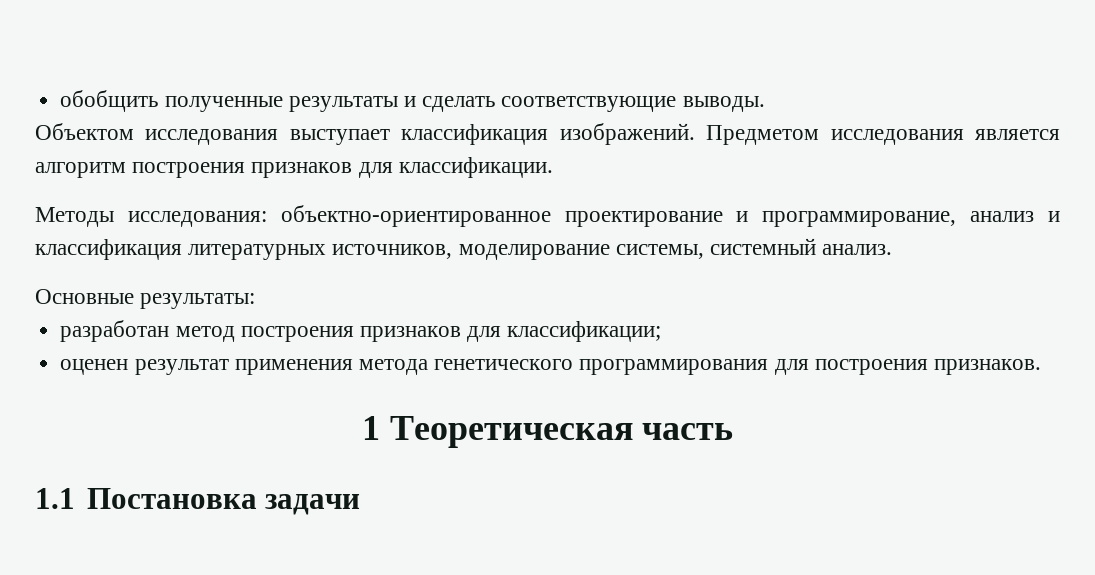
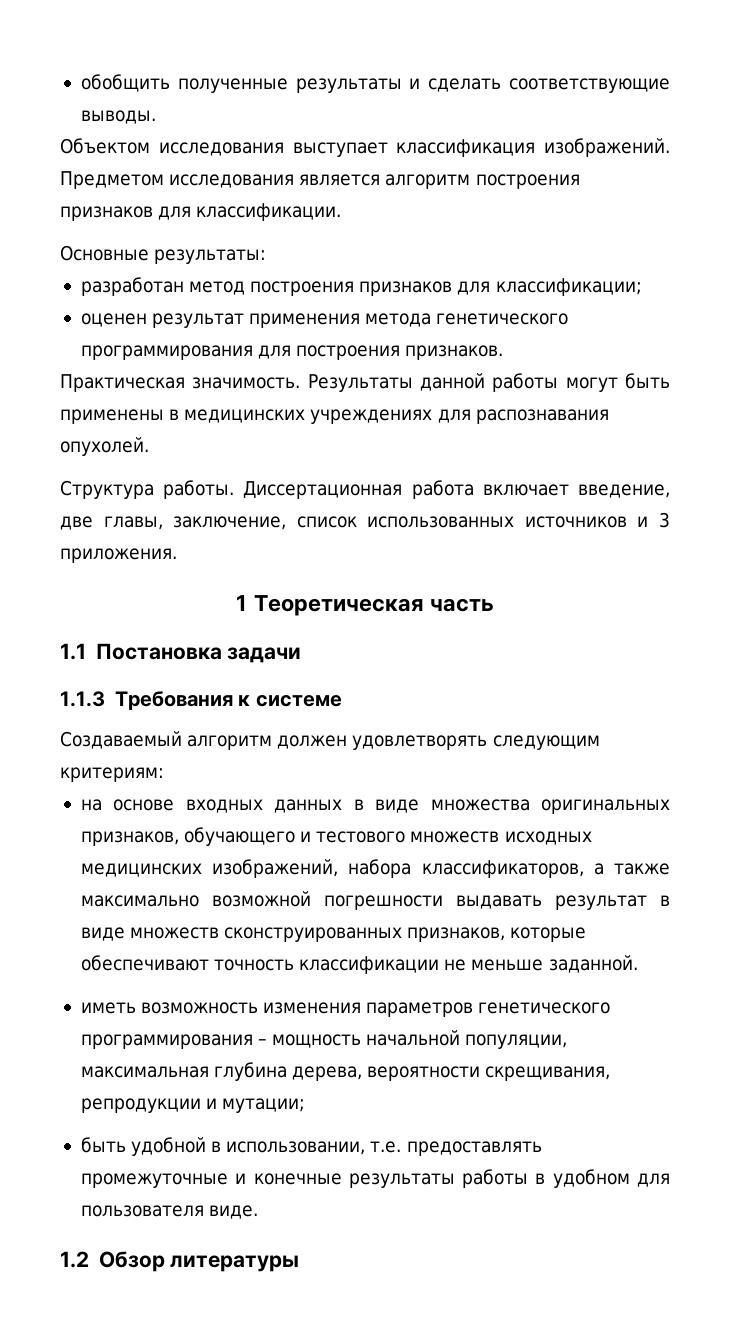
- Методы исследования: объектно-ориентированное проектирование и программирование, анализ и классификация литературных источников, моделирование системы, системный анализ.
+ Практическая значимость. Результаты данной работы могут быть применены в медицинских учреждениях для распознавания опухолей.
+ Структура работы. Диссертационная работа включает введение, две главы, заключение, список использованных источников и 3 приложения.
+ 1.1.3 Требования к системе
+ Создаваемый алгоритм должен удовлетворять следующим критериям:
+ на основе входных данных в виде множества оригинальных признаков, обучающего и тестового множеств исходных медицинских изображений, набора классификаторов, а также максимально возможной погрешности выдавать результат в виде множеств сконструированных признаков, которые обеспечивают точность классификации не меньше заданной.
+ иметь возможность изменения параметров генетического программирования – мощность начальной популяции, максимальная глубина дерева, вероятности скрещивания, репродукции и мутации;
+ быть удобной в использовании, т.е. предоставлять промежуточные и конечные результаты работы в удобном для пользователя виде.
+ 1.2 Обзор литературы

